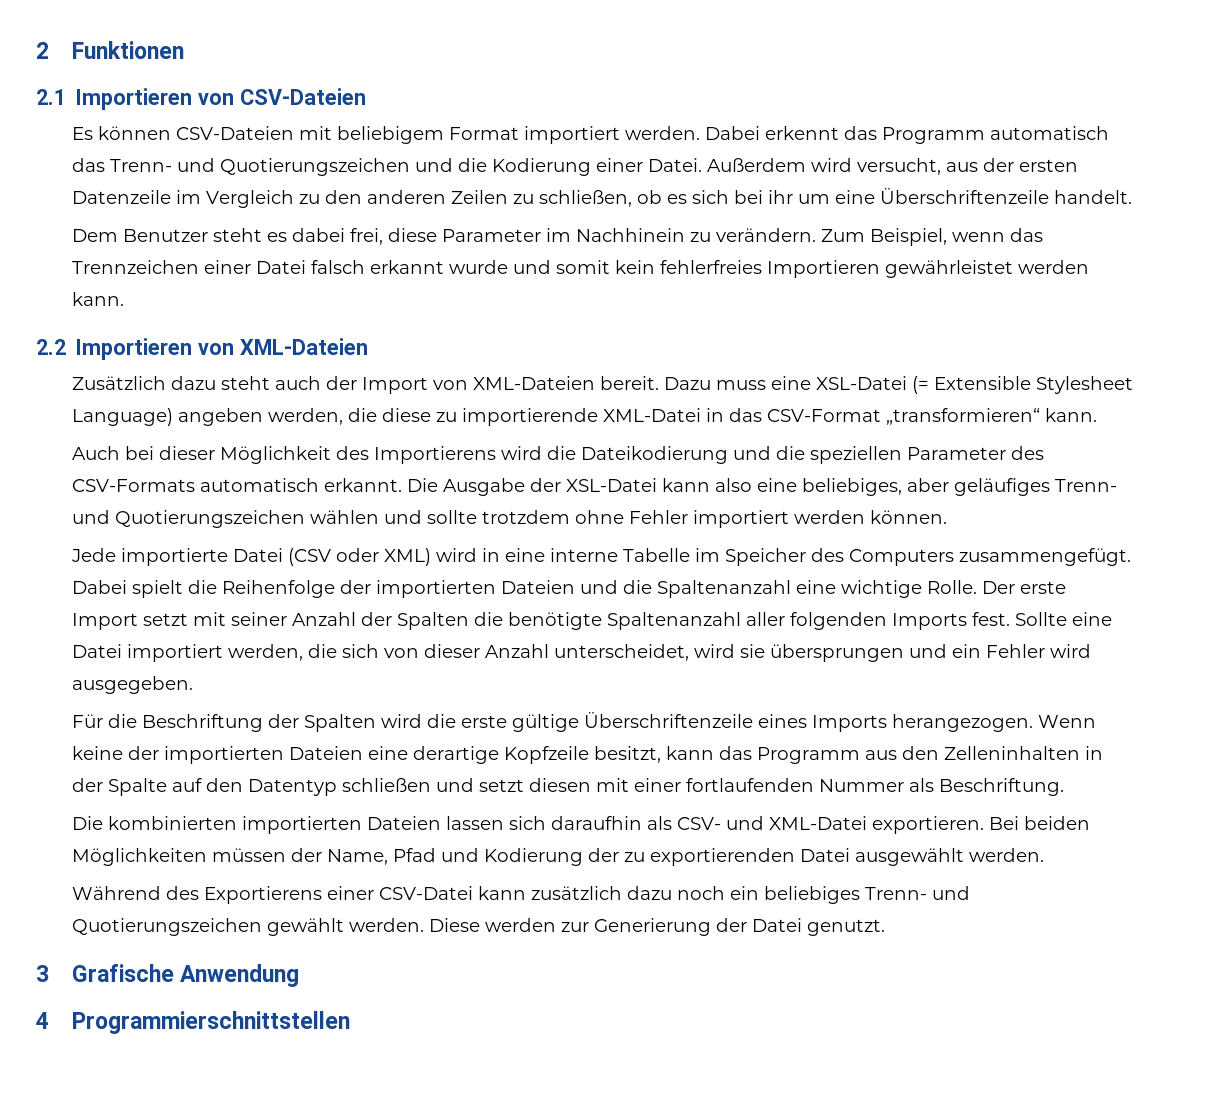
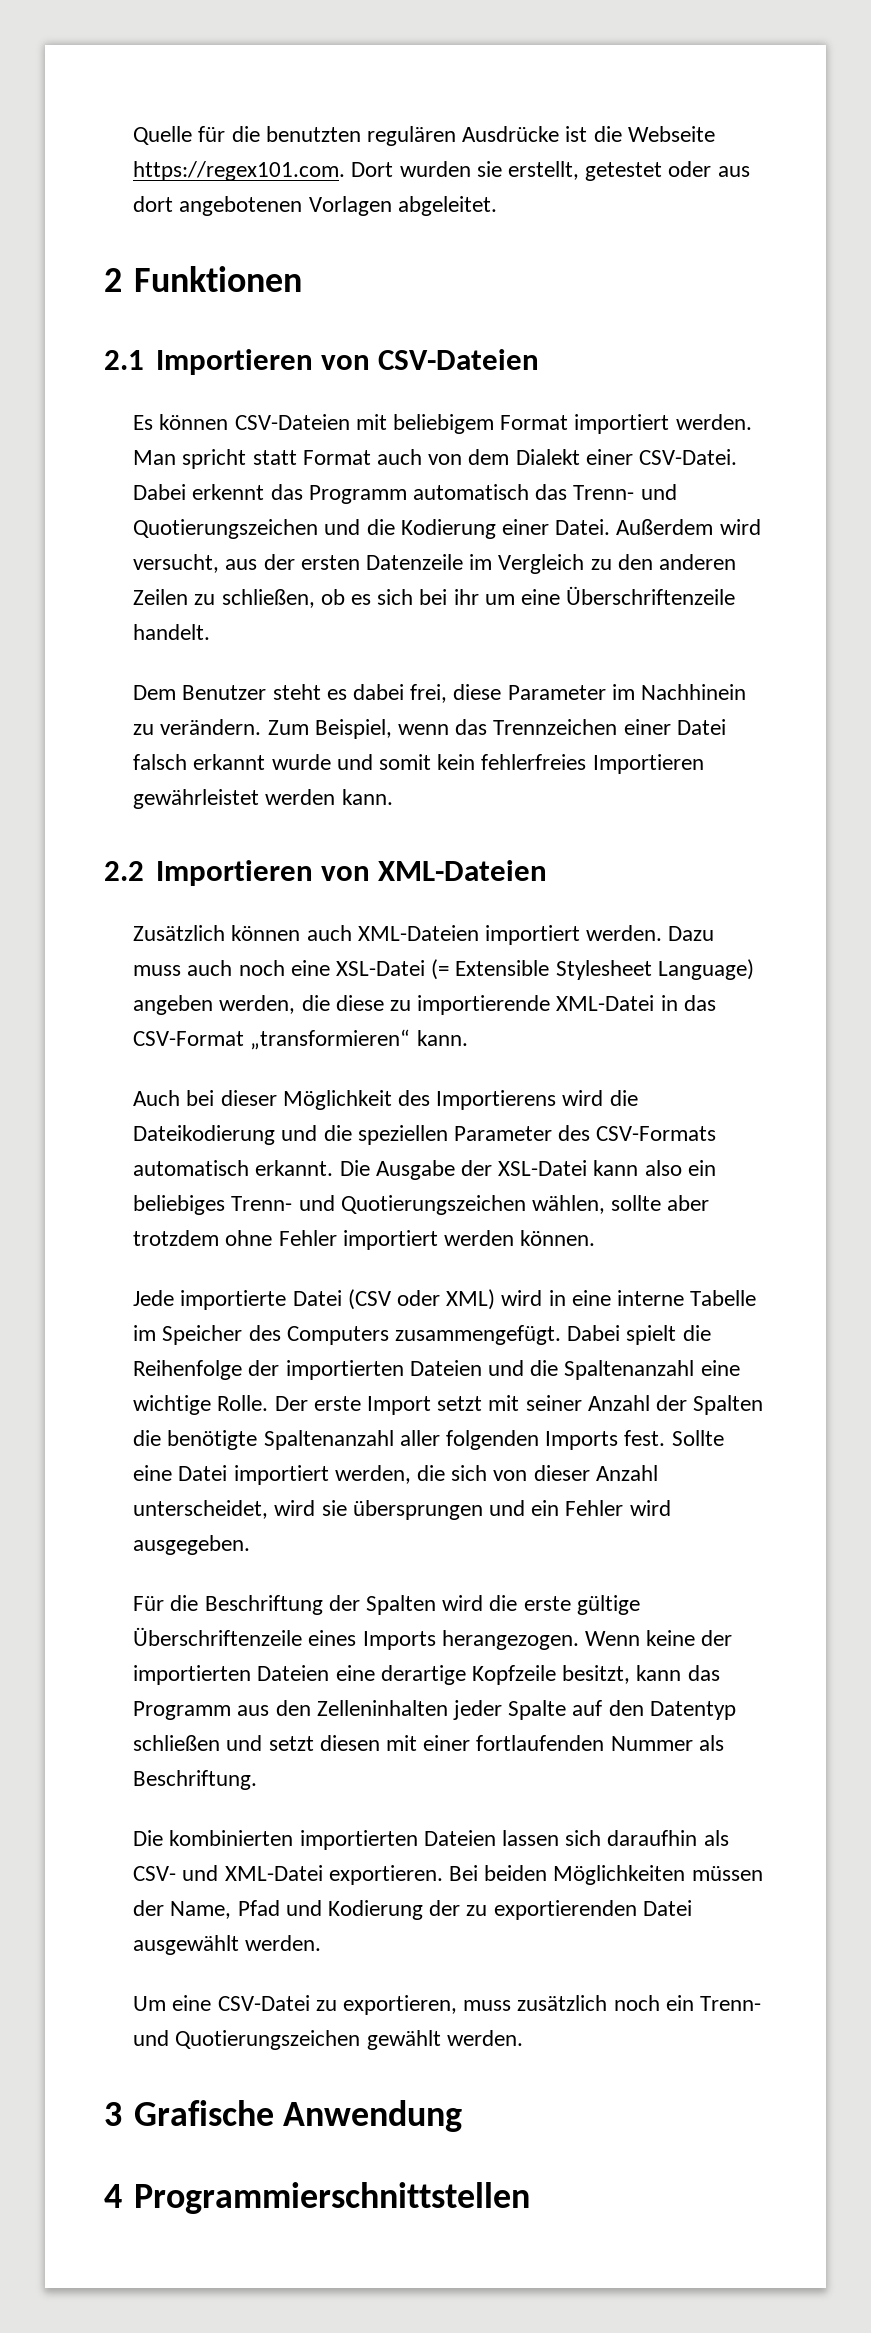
+ Quelle für die benutzten regulären Ausdrücke ist die Webseite https://regex101.com. Dort wurden sie erstellt, getestet oder aus dort angebotenen Vorlagen abgeleitet.
+ Man spricht statt Format auch von dem Dialekt einer CSV-Datei.
- Zusätzlich dazu steht auch der Import von XML-Dateien bereit. Dazu muss eine XSL-Datei (= Extensible Stylesheet Language) angeben werden, die diese zu importierende XML-Datei in das CSV-Format „transformieren“ kann.
+ Zusätzlich können auch XML-Dateien importiert werden. Dazu muss auch noch eine XSL-Datei (= Extensible Stylesheet Language) angeben werden, die diese zu importierende XML-Datei in das CSV-Format „transformieren“ kann.
- Die Ausgabe der XSL-Datei kann also eine beliebiges, aber geläufiges Trenn- und Quotierungszeichen wählen und sollte trotzdem ohne Fehler importiert werden können.
+ Die Ausgabe der XSL-Datei kann also ein beliebiges Trenn- und Quotierungszeichen wählen, sollte aber trotzdem ohne Fehler importiert werden können.
- Wenn keine der importierten Dateien eine derartige Kopfzeile besitzt, kann das Programm aus den Zelleninhalten in der Spalte auf den Datentyp schließen und setzt diesen mit einer fortlaufenden Nummer als Beschriftung.
+ Wenn keine der importierten Dateien eine derartige Kopfzeile besitzt, kann das Programm aus den Zelleninhalten jeder Spalte auf den Datentyp schließen und setzt diesen mit einer fortlaufenden Nummer als Beschriftung.
- Während des Exportierens einer CSV-Datei kann zusätzlich dazu noch ein beliebiges Trenn- und Quotierungszeichen gewählt werden. Diese werden zur Generierung der Datei genutzt.
+ Um eine CSV-Datei zu exportieren, muss zusätzlich noch ein Trenn- und Quotierungszeichen gewählt werden.

